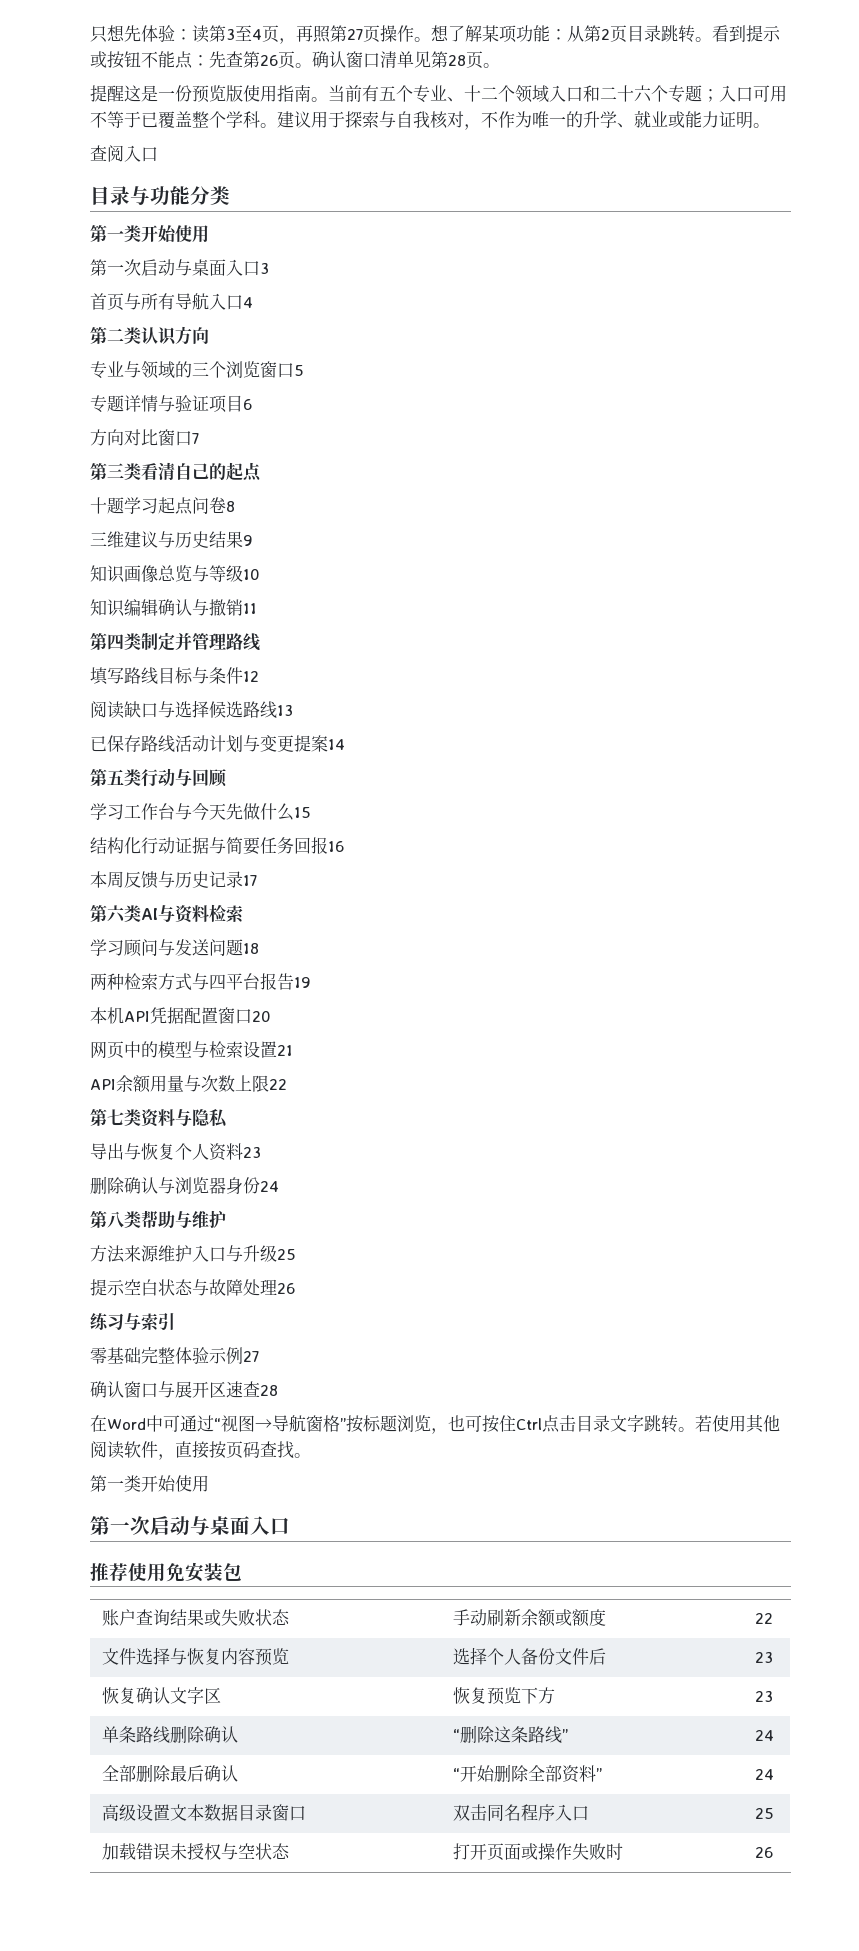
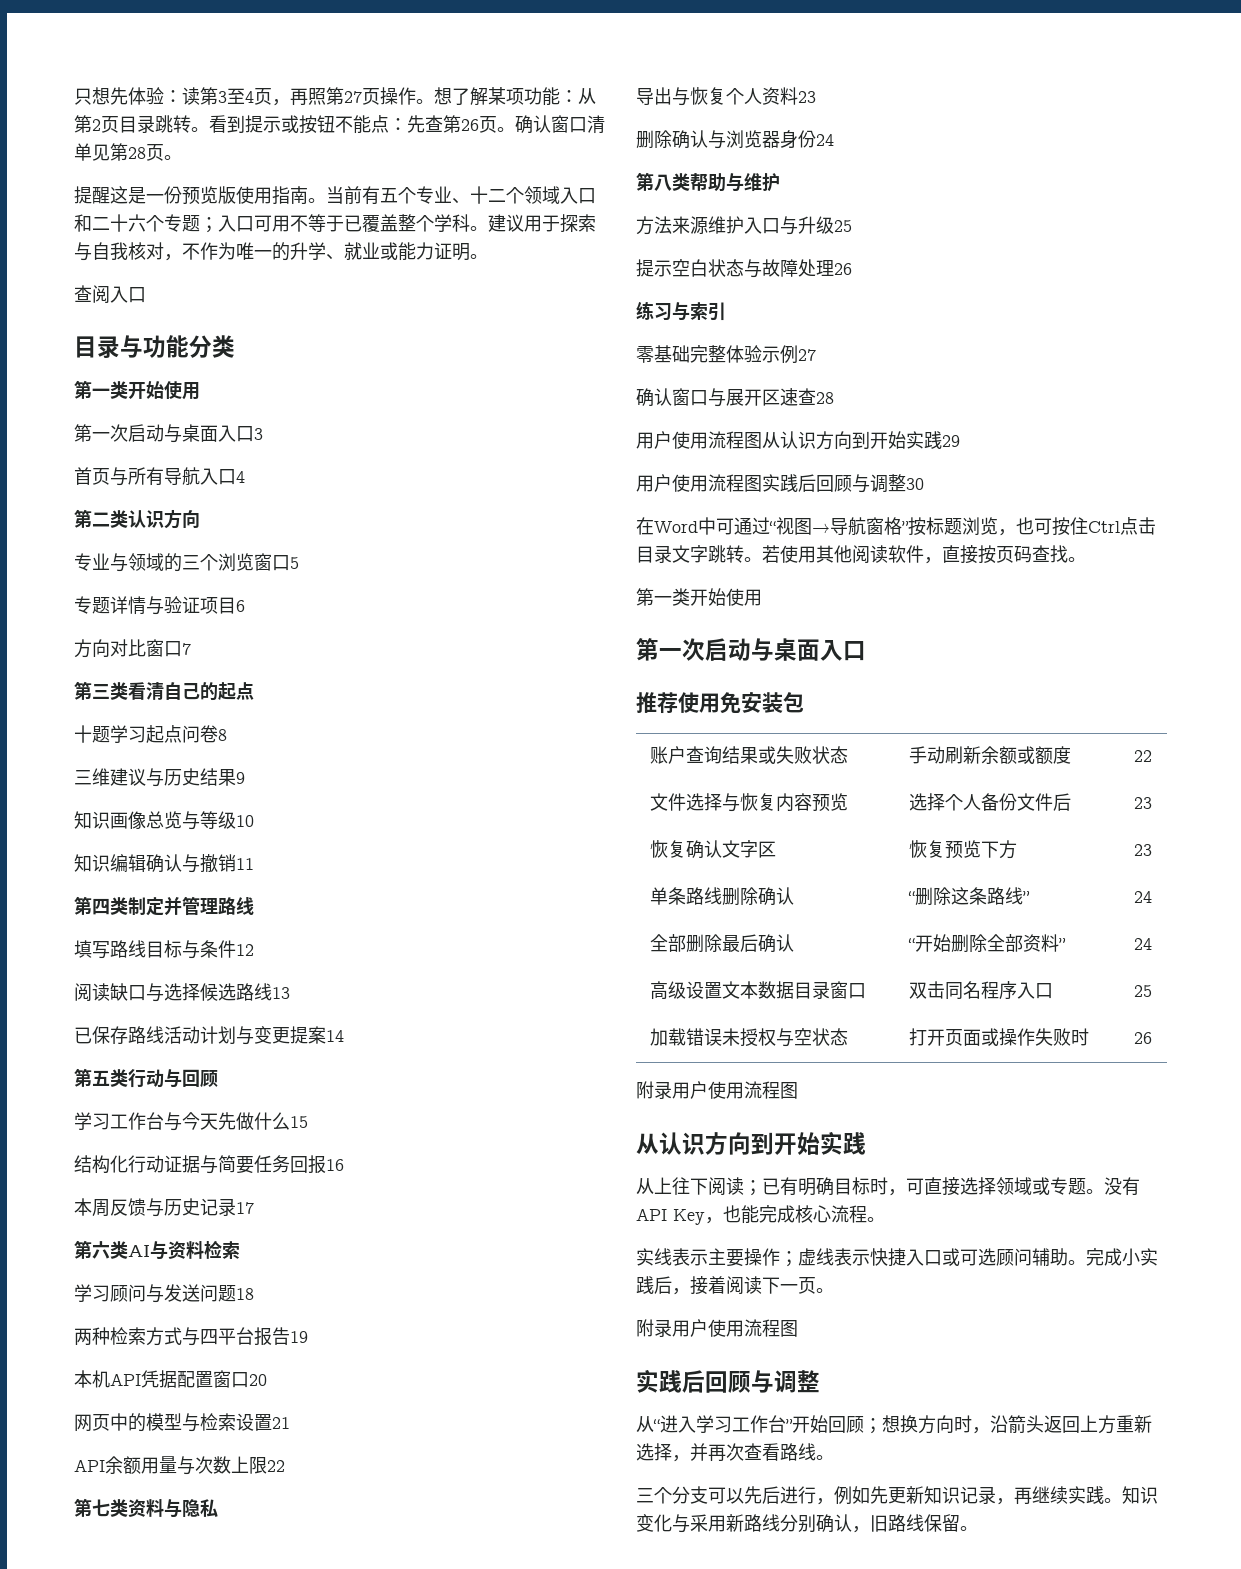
+ 用户使用流程图从认识方向到开始实践29
+ 用户使用流程图实践后回顾与调整30
  加载错误未授权与空状态 | 打开页面或操作失败时 | 26
+ 附录用户使用流程图
+ 从认识方向到开始实践
+ 从上往下阅读；已有明确目标时，可直接选择领域或专题。没有API Key，也能完成核心流程。
+ 实线表示主要操作；虚线表示快捷入口或可选顾问辅助。完成小实践后，接着阅读下一页。
+ 附录用户使用流程图
+ 实践后回顾与调整
+ 从“进入学习工作台”开始回顾；想换方向时，沿箭头返回上方重新选择，并再次查看路线。
+ 三个分支可以先后进行，例如先更新知识记录，再继续实践。知识变化与采用新路线分别确认，旧路线保留。

